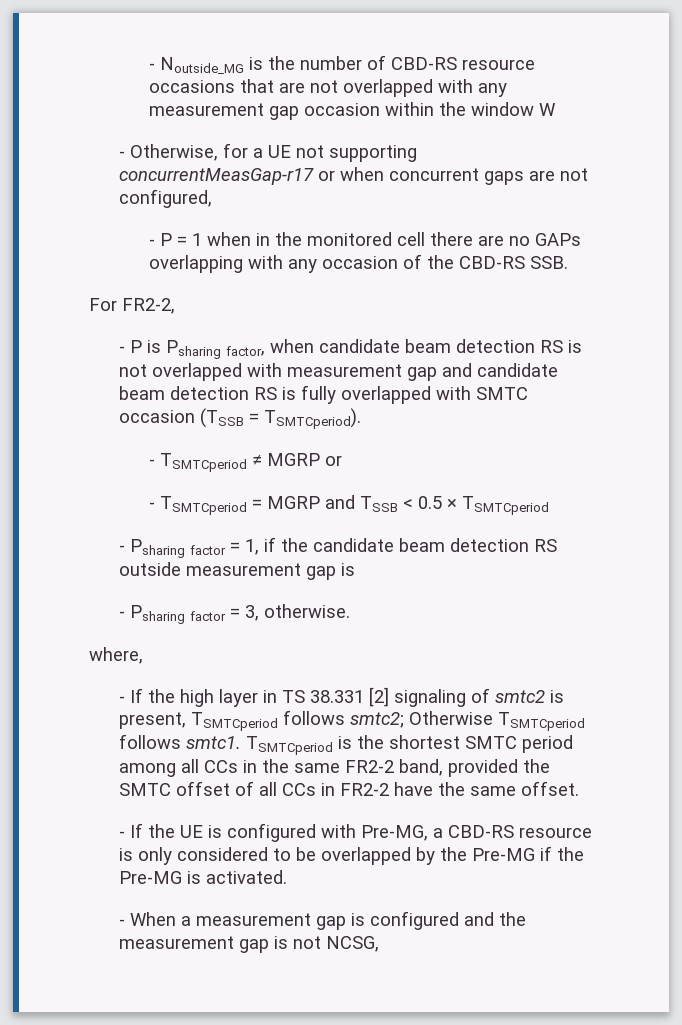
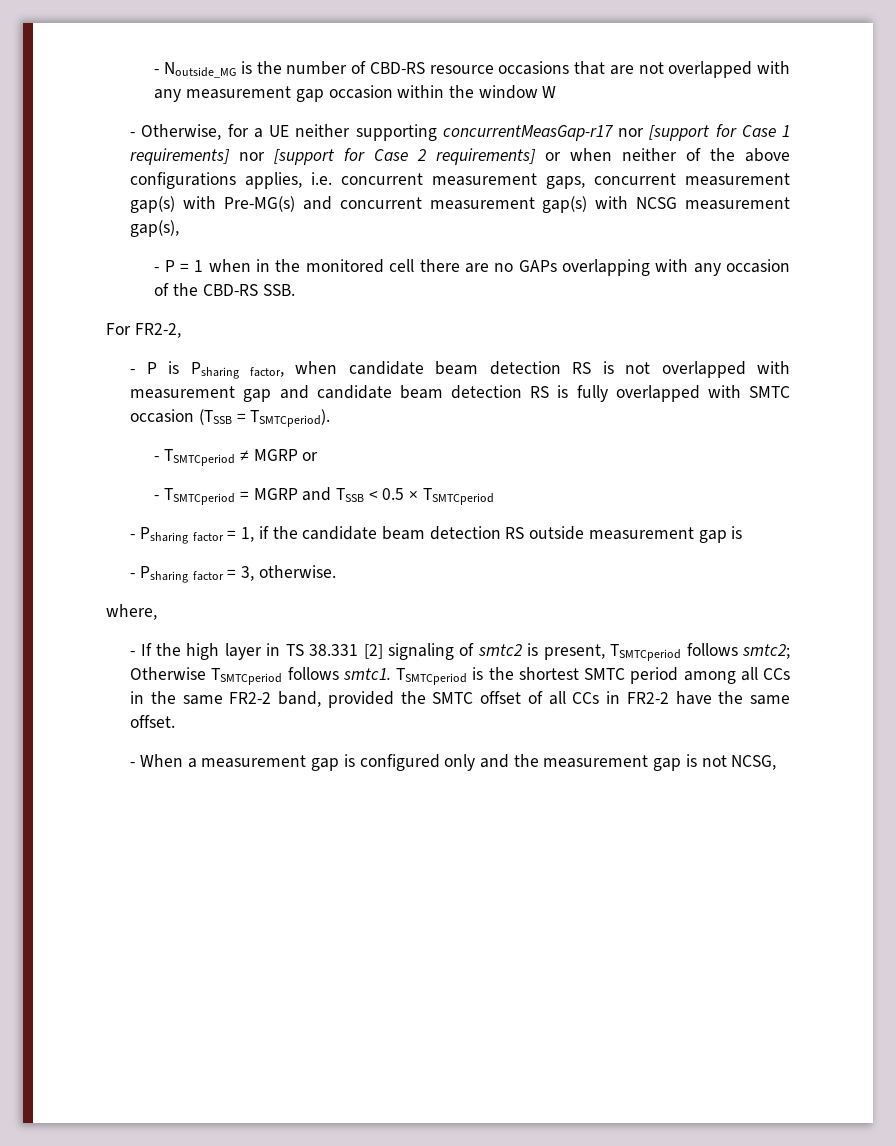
- - Otherwise, for a UE not supporting concurrentMeasGap-r17 or when concurrent gaps are not configured,
+ - Otherwise, for a UE neither supporting concurrentMeasGap-r17 nor [support for Case 1 requirements] nor [support for Case 2 requirements] or when neither of the above configurations applies, i.e. concurrent measurement gaps, concurrent measurement gap(s) with Pre-MG(s) and concurrent measurement gap(s) with NCSG measurement gap(s),
- - If the UE is configured with Pre-MG, a CBD-RS resource is only considered to be overlapped by the Pre-MG if the Pre-MG is activated.
- - When a measurement gap is configured and the measurement gap is not NCSG,
+ - When a measurement gap is configured only and the measurement gap is not NCSG,

